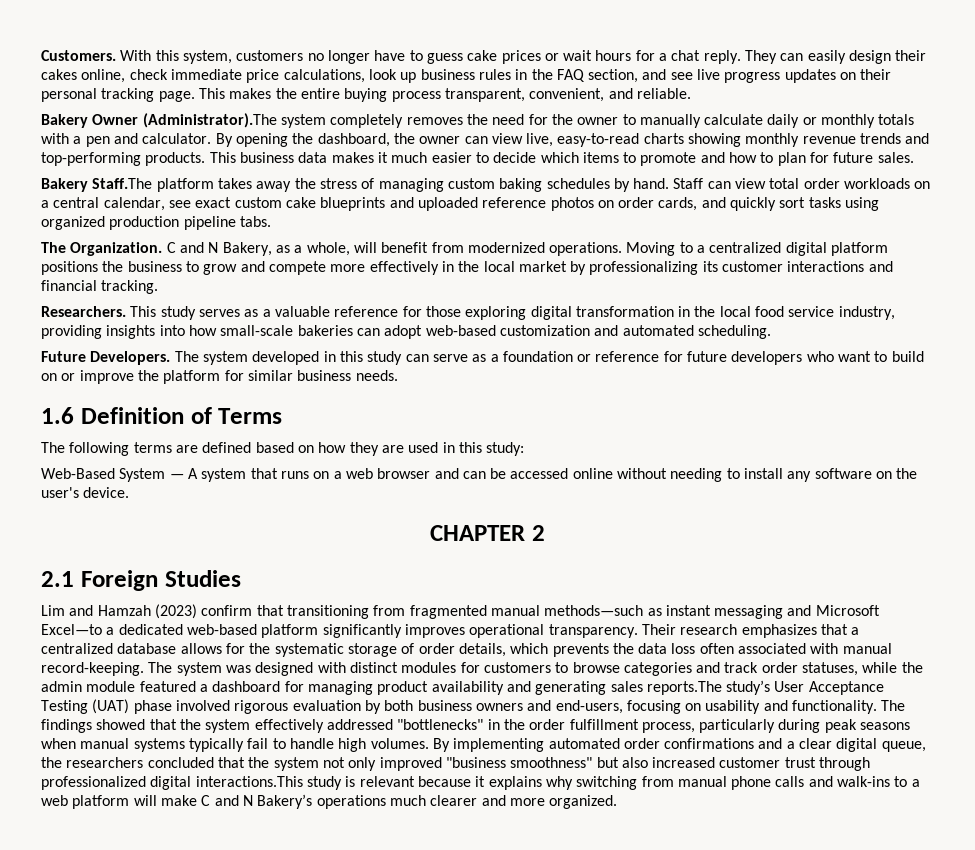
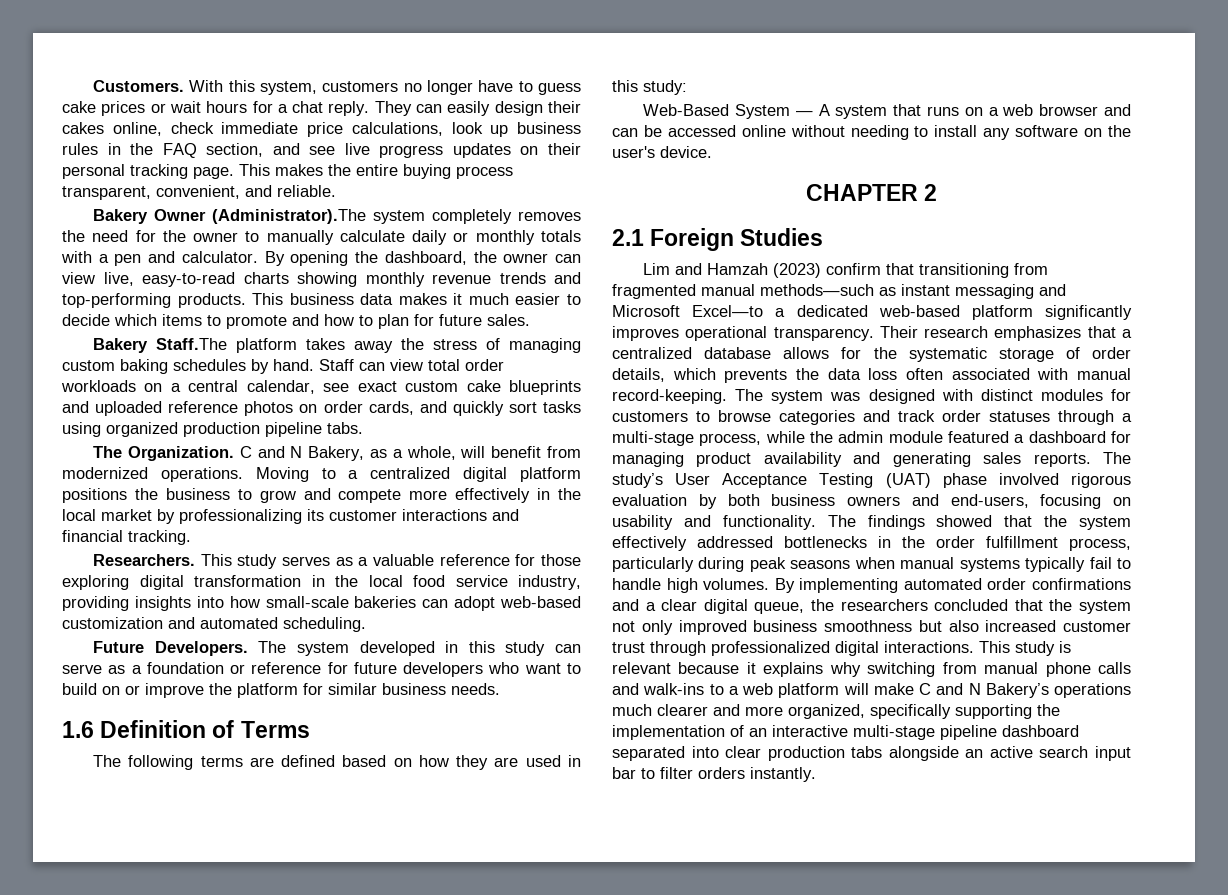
- The system was designed with distinct modules for customers to browse categories and track order statuses, while the admin module featured a dashboard for managing product availability and generating sales reports.The study’s User Acceptance Testing (UAT) phase involved rigorous evaluation by both business owners and end-users, focusing on usability and functionality.
+ The system was designed with distinct modules for customers to browse categories and track order statuses through a multi-stage process, while the admin module featured a dashboard for managing product availability and generating sales reports. The study’s User Acceptance Testing (UAT) phase involved rigorous evaluation by both business owners and end-users, focusing on usability and functionality.
- The findings showed that the system effectively addressed "bottlenecks" in the order fulfillment process, particularly during peak seasons when manual systems typically fail to handle high volumes.
+ The findings showed that the system effectively addressed bottlenecks in the order fulfillment process, particularly during peak seasons when manual systems typically fail to handle high volumes.
- By implementing automated order confirmations and a clear digital queue, the researchers concluded that the system not only improved "business smoothness" but also increased customer trust through professionalized digital interactions.This study is relevant because it explains why switching from manual phone calls and walk-ins to a web platform will make C and N Bakery’s operations much clearer and more organized.
+ By implementing automated order confirmations and a clear digital queue, the researchers concluded that the system not only improved business smoothness but also increased customer trust through professionalized digital interactions. This study is relevant because it explains why switching from manual phone calls and walk-ins to a web platform will make C and N Bakery’s operations much clearer and more organized, specifically supporting the implementation of an interactive multi-stage pipeline dashboard separated into clear production tabs alongside an active search input bar to filter orders instantly.

